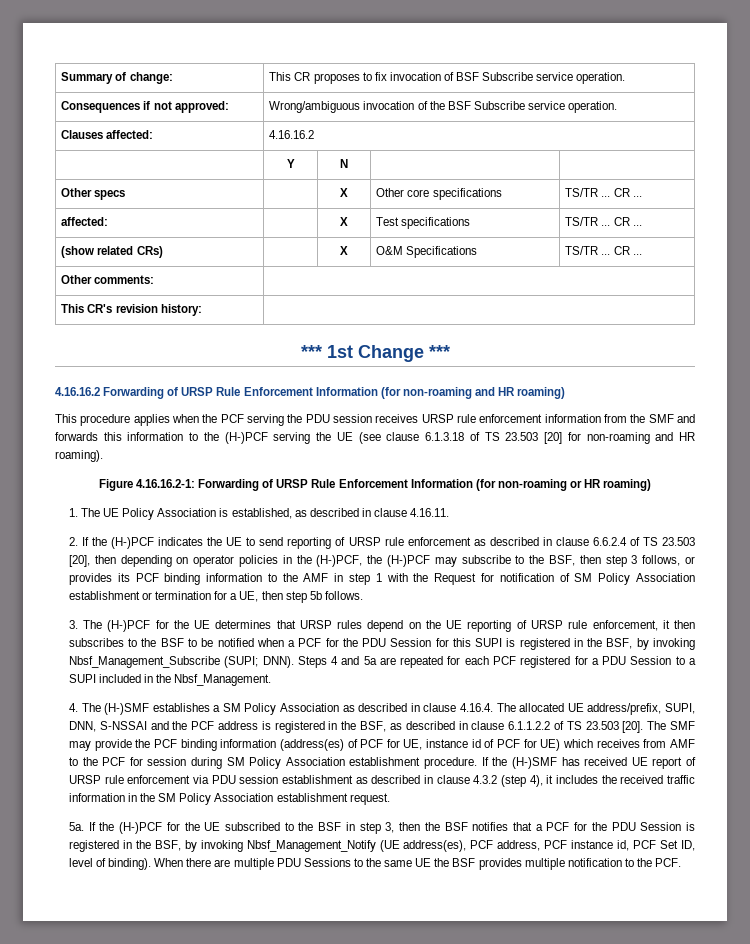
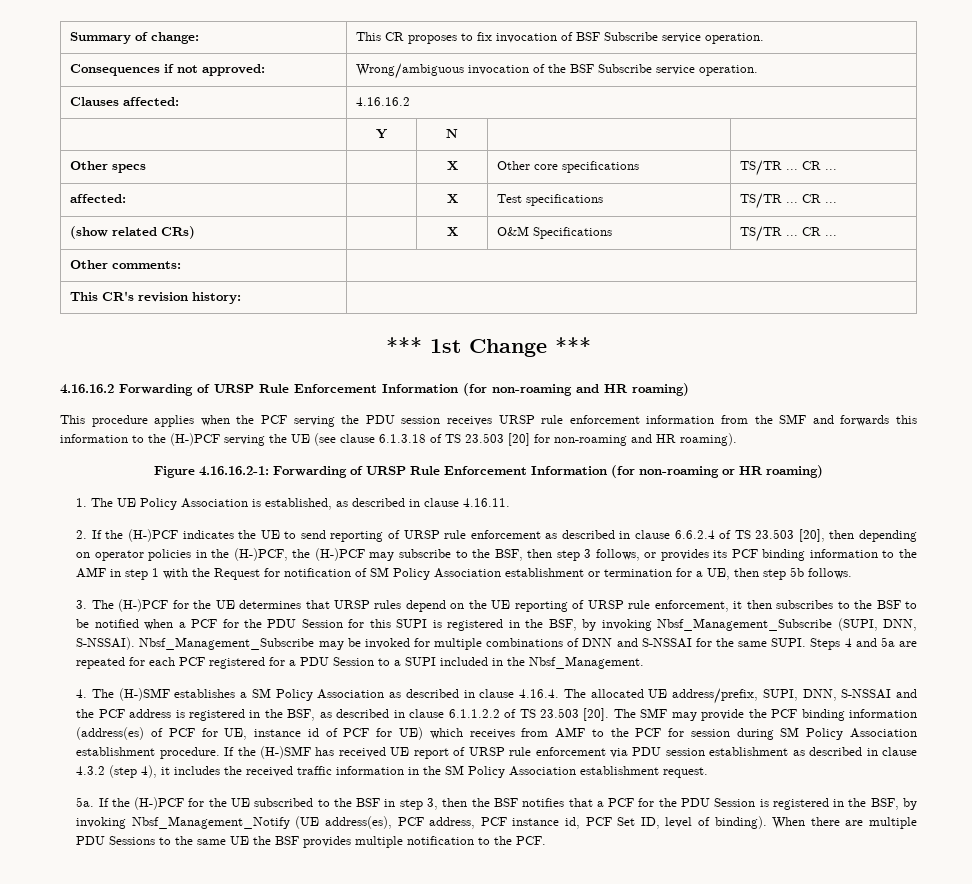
- 3. The (H-)PCF for the UE determines that URSP rules depend on the UE reporting of URSP rule enforcement, it then subscribes to the BSF to be notified when a PCF for the PDU Session for this SUPI is registered in the BSF, by invoking Nbsf_Management_Subscribe (SUPI; DNN).
+ 3. The (H-)PCF for the UE determines that URSP rules depend on the UE reporting of URSP rule enforcement, it then subscribes to the BSF to be notified when a PCF for the PDU Session for this SUPI is registered in the BSF, by invoking Nbsf_Management_Subscribe (SUPI, DNN, S-NSSAI). Nbsf_Management_Subscribe may be invoked for multiple combinations of DNN and S-NSSAI for the same SUPI.

